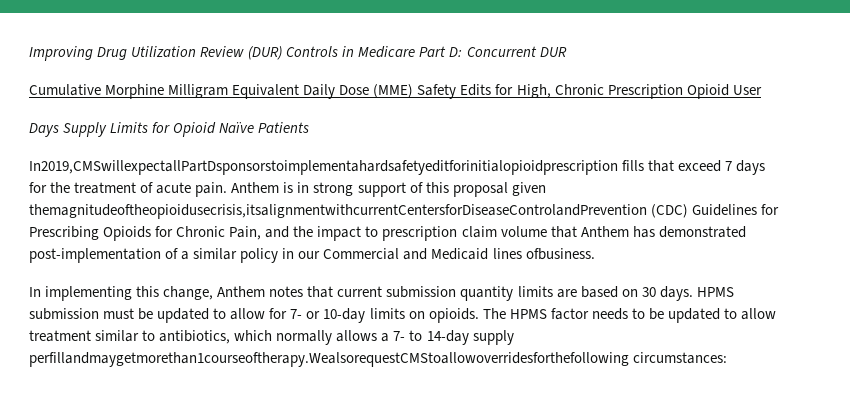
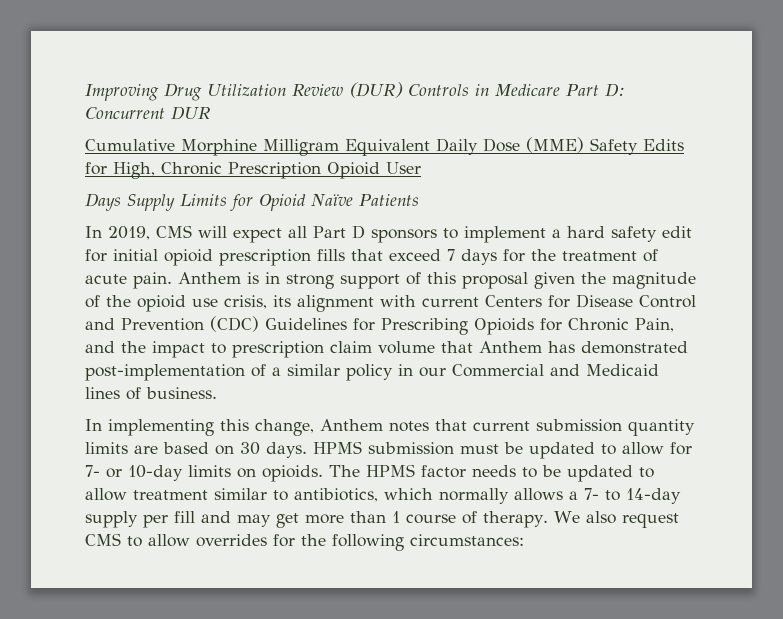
- In2019,CMSwillexpectallPartDsponsorstoimplementahardsafetyeditforinitialopioidprescription fills that exceed 7 days for the treatment of acute pain.
+ In 2019, CMS will expect all Part D sponsors to implement a hard safety edit for initial opioid prescription fills that exceed 7 days for the treatment of acute pain.
- Anthem is in strong support of this proposal given themagnitudeoftheopioidusecrisis,itsalignmentwithcurrentCentersforDiseaseControlandPrevention (CDC) Guidelines for Prescribing Opioids for Chronic Pain, and the impact to prescription claim volume that Anthem has demonstrated post-implementation of a similar policy in our Commercial and Medicaid lines ofbusiness.
+ Anthem is in strong support of this proposal given the magnitude of the opioid use crisis, its alignment with current Centers for Disease Control and Prevention (CDC) Guidelines for Prescribing Opioids for Chronic Pain, and the impact to prescription claim volume that Anthem has demonstrated post-implementation of a similar policy in our Commercial and Medicaid lines of business.
- The HPMS factor needs to be updated to allow treatment similar to antibiotics, which normally allows a 7- to 14-day supply perfillandmaygetmorethan1courseoftherapy.WealsorequestCMStoallowoverridesforthefollowing circumstances:
+ The HPMS factor needs to be updated to allow treatment similar to antibiotics, which normally allows a 7- to 14-day supply per fill and may get more than 1 course of therapy. We also request CMS to allow overrides for the following circumstances:

